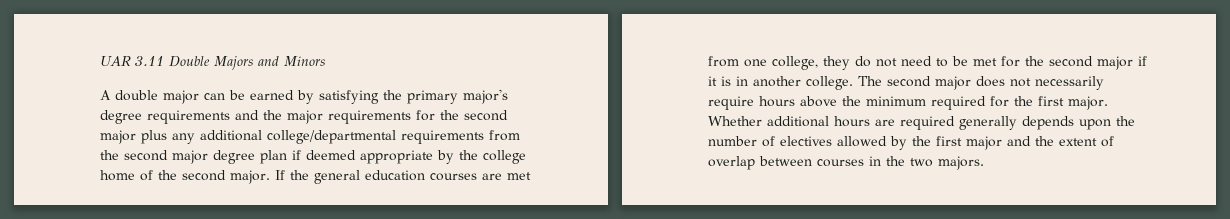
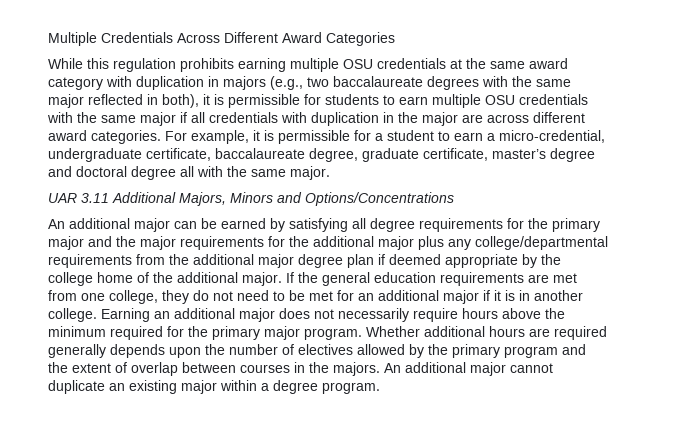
- UAR 3.11 Double Majors and Minors
- A double major can be earned by satisfying the primary major's degree requirements and the major requirements for the second major plus any additional college/departmental requirements from the second major degree plan if deemed appropriate by the college home of the second major.
+ Multiple Credentials Across Different Award Categories
+ While this regulation prohibits earning multiple OSU credentials at the same award category with duplication in majors (e.g., two baccalaureate degrees with the same major reflected in both), it is permissible for students to earn multiple OSU credentials with the same major if all credentials with duplication in the major are across different award categories. For example, it is permissible for a student to earn a micro-credential, undergraduate certificate, baccalaureate degree, graduate certificate, master’s degree and doctoral degree all with the same major.
+ UAR 3.11 Additional Majors, Minors and Options/Concentrations
+ An additional major can be earned by satisfying all degree requirements for the primary major and the major requirements for the additional major plus any college/departmental requirements from the additional major degree plan if deemed appropriate by the college home of the additional major.
- If the general education courses are met from one college, they do not need to be met for the second major if it is in another college.
+ If the general education requirements are met from one college, they do not need to be met for an additional major if it is in another college.
- The second major does not necessarily require hours above the minimum required for the first major.
+ Earning an additional major does not necessarily require hours above the minimum required for the primary major program.
- Whether additional hours are required generally depends upon the number of electives allowed by the first major and the extent of overlap between courses in the two majors.
+ Whether additional hours are required generally depends upon the number of electives allowed by the primary program and the extent of overlap between courses in the majors. An additional major cannot duplicate an existing major within a degree program.

